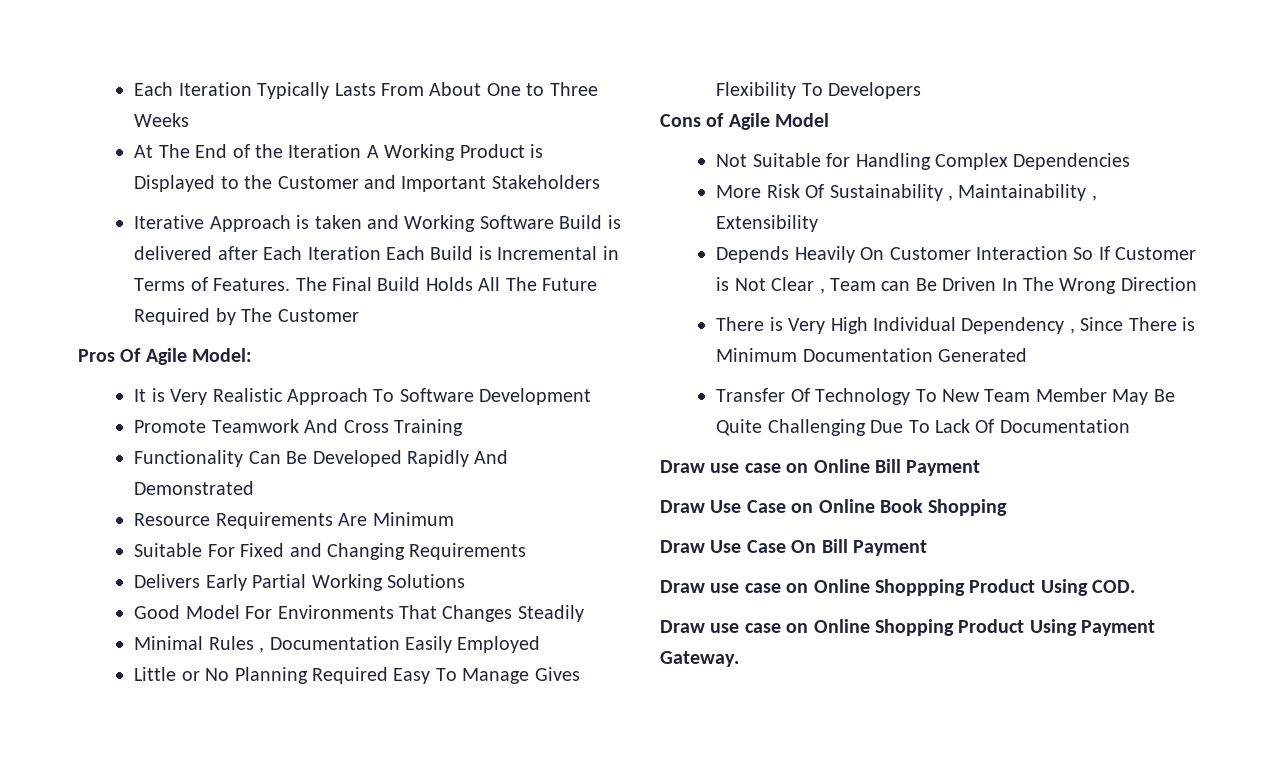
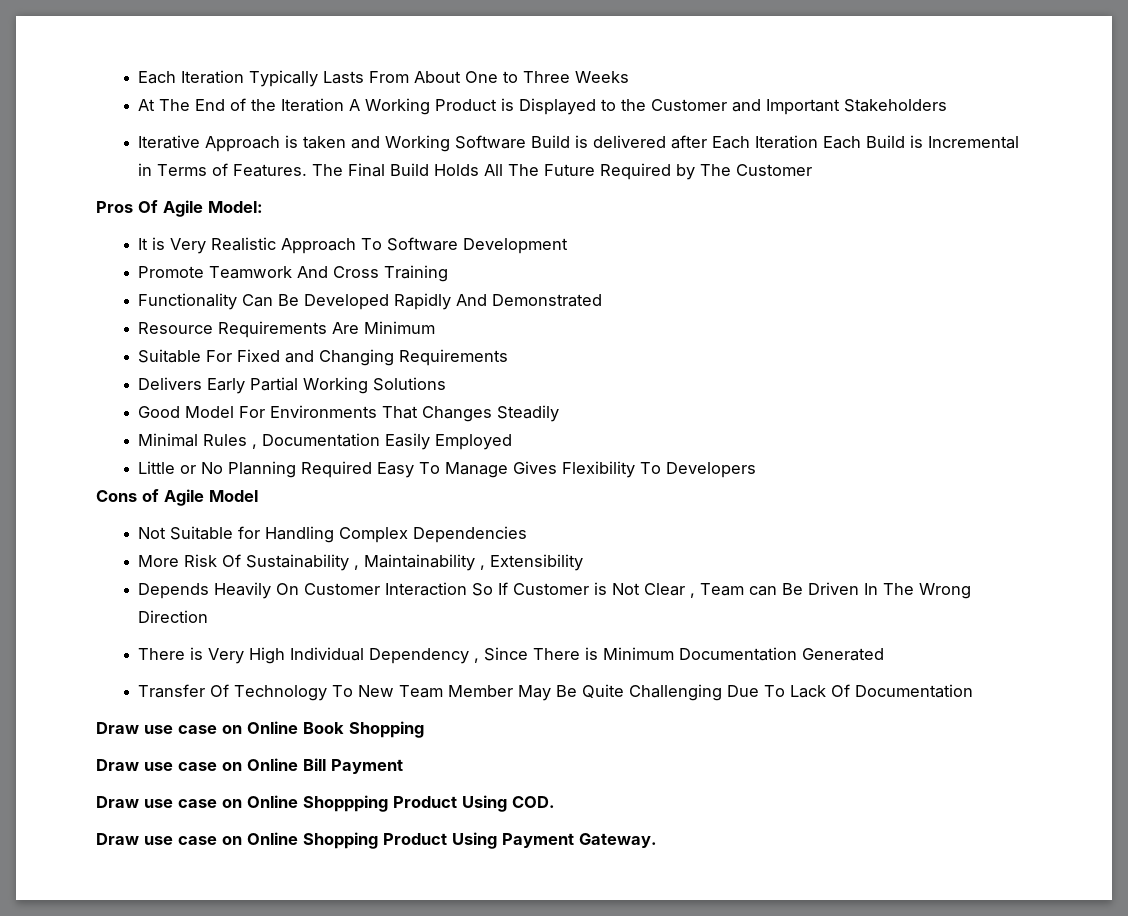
- Draw use case on Online Bill Payment
- Draw Use Case on Online Book Shopping
+ Draw use case on Online Book Shopping
- Draw Use Case On Bill Payment
+ Draw use case on Online Bill Payment

